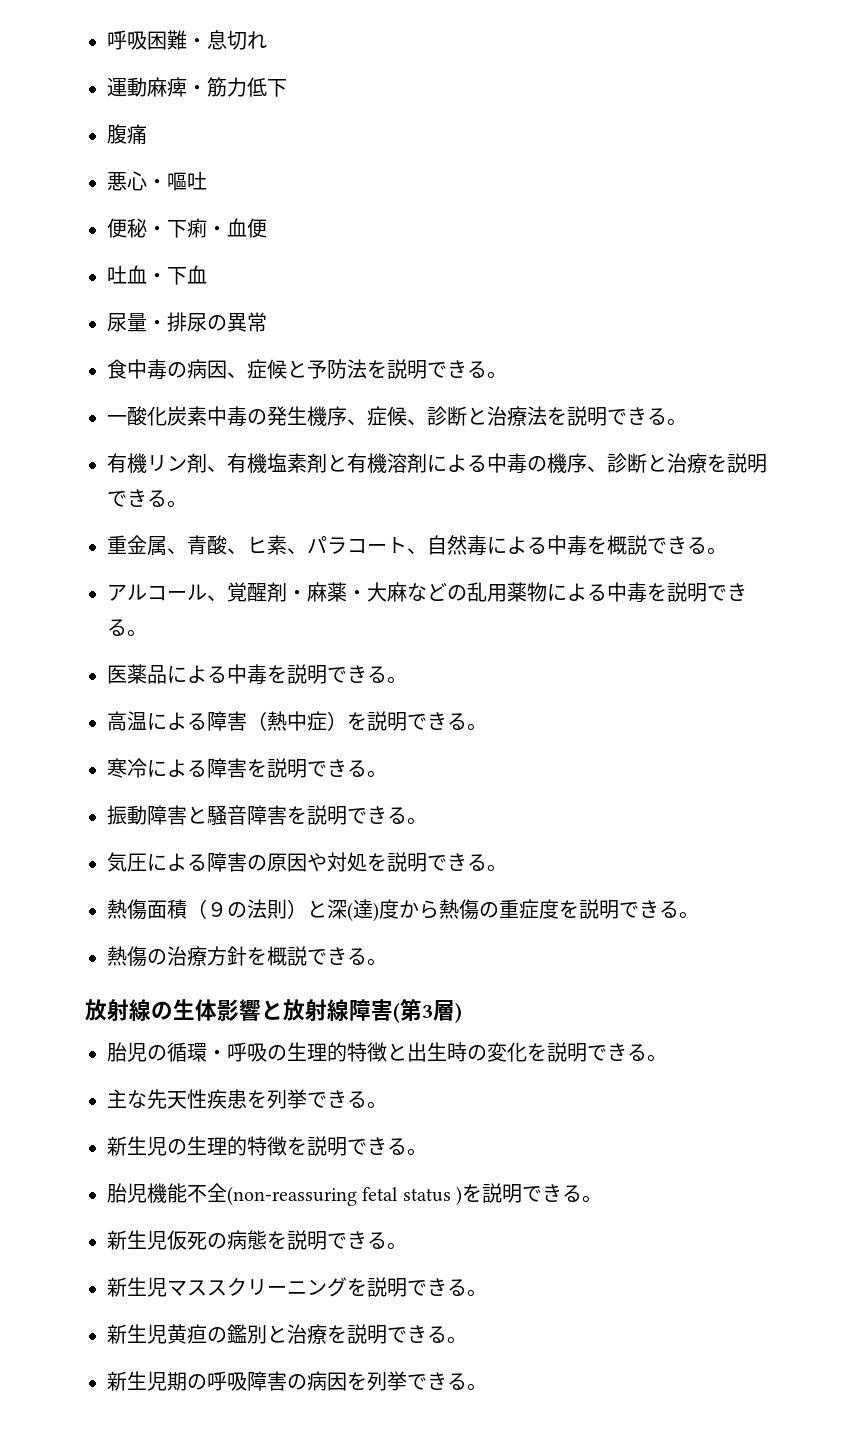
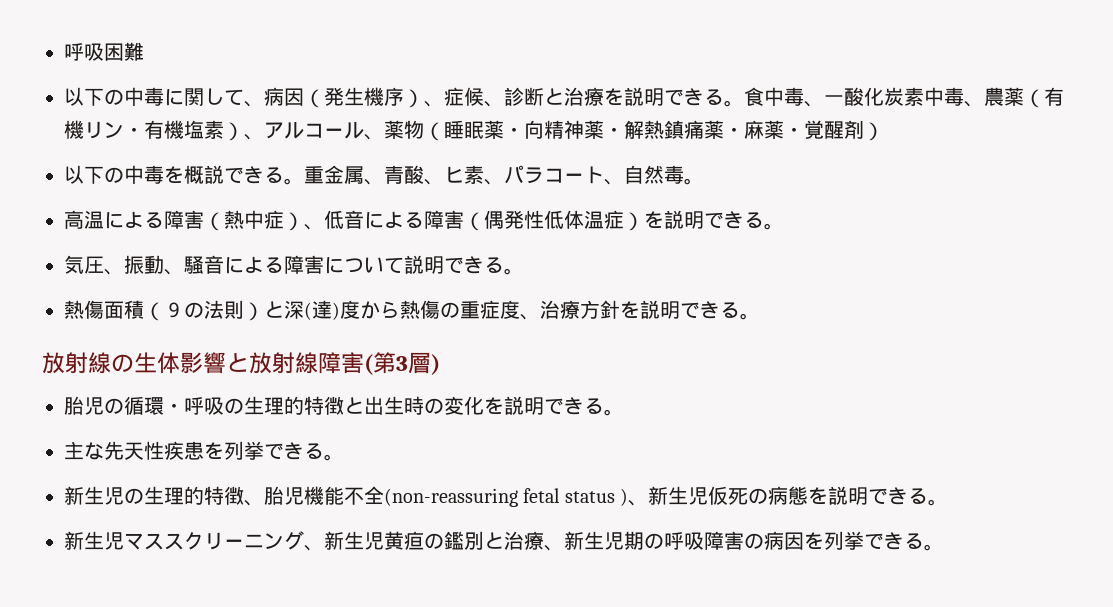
- 呼吸困難・息切れ
- 運動麻痺・筋力低下
- 腹痛
- 悪心・嘔吐
- 便秘・下痢・血便
- 吐血・下血
- 尿量・排尿の異常
- 食中毒の病因、症候と予防法を説明できる。
- 一酸化炭素中毒の発生機序、症候、診断と治療法を説明できる。
- 有機リン剤、有機塩素剤と有機溶剤による中毒の機序、診断と治療を説明できる。
- 重金属、青酸、ヒ素、パラコート、自然毒による中毒を概説できる。
- アルコール、覚醒剤・麻薬・大麻などの乱用薬物による中毒を説明できる。
- 医薬品による中毒を説明できる。
+ 呼吸困難
+ 以下の中毒に関して、病因（発生機序）、症候、診断と治療を説明できる。食中毒、一酸化炭素中毒、農薬（有機リン・有機塩素）、アルコール、薬物（睡眠薬・向精神薬・解熱鎮痛薬・麻薬・覚醒剤）
+ 以下の中毒を概説できる。重金属、青酸、ヒ素、パラコート、自然毒。
- 高温による障害（熱中症）を説明できる。
- 寒冷による障害を説明できる。
- 振動障害と騒音障害を説明できる。
+ 高温による障害（熱中症）、低音による障害（偶発性低体温症）を説明できる。
- 気圧による障害の原因や対処を説明できる。
+ 気圧、振動、騒音による障害について説明できる。
- 熱傷面積（９の法則）と深(達)度から熱傷の重症度を説明できる。
- 熱傷の治療方針を概説できる。
+ 熱傷面積（９の法則）と深(達)度から熱傷の重症度、治療方針を説明できる。
- 新生児の生理的特徴を説明できる。
- 胎児機能不全(non-reassuring fetal status )を説明できる。
- 新生児仮死の病態を説明できる。
+ 新生児の生理的特徴、胎児機能不全(non-reassuring fetal status )、新生児仮死の病態を説明できる。
- 新生児マススクリーニングを説明できる。
- 新生児黄疸の鑑別と治療を説明できる。
- 新生児期の呼吸障害の病因を列挙できる。
+ 新生児マススクリーニング、新生児黄疸の鑑別と治療、新生児期の呼吸障害の病因を列挙できる。

